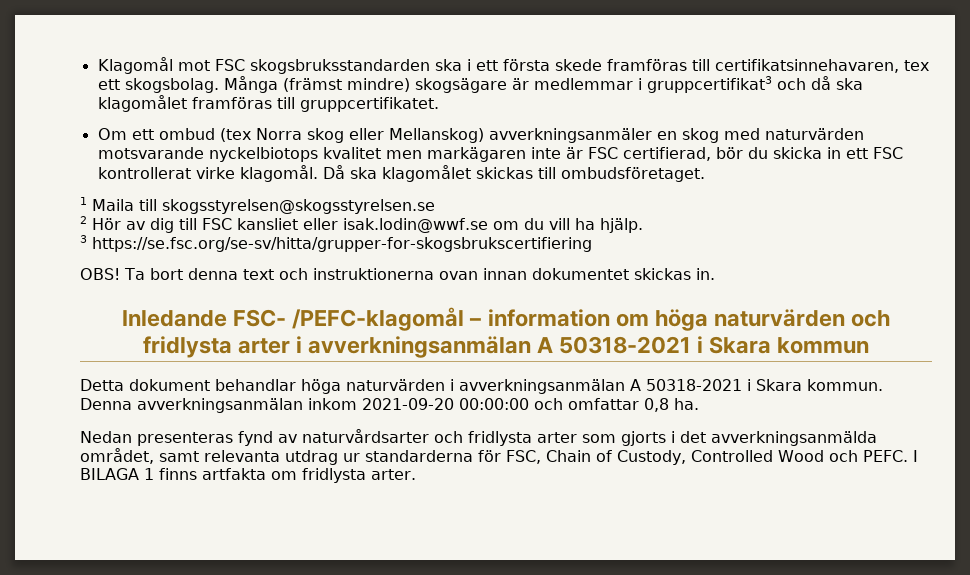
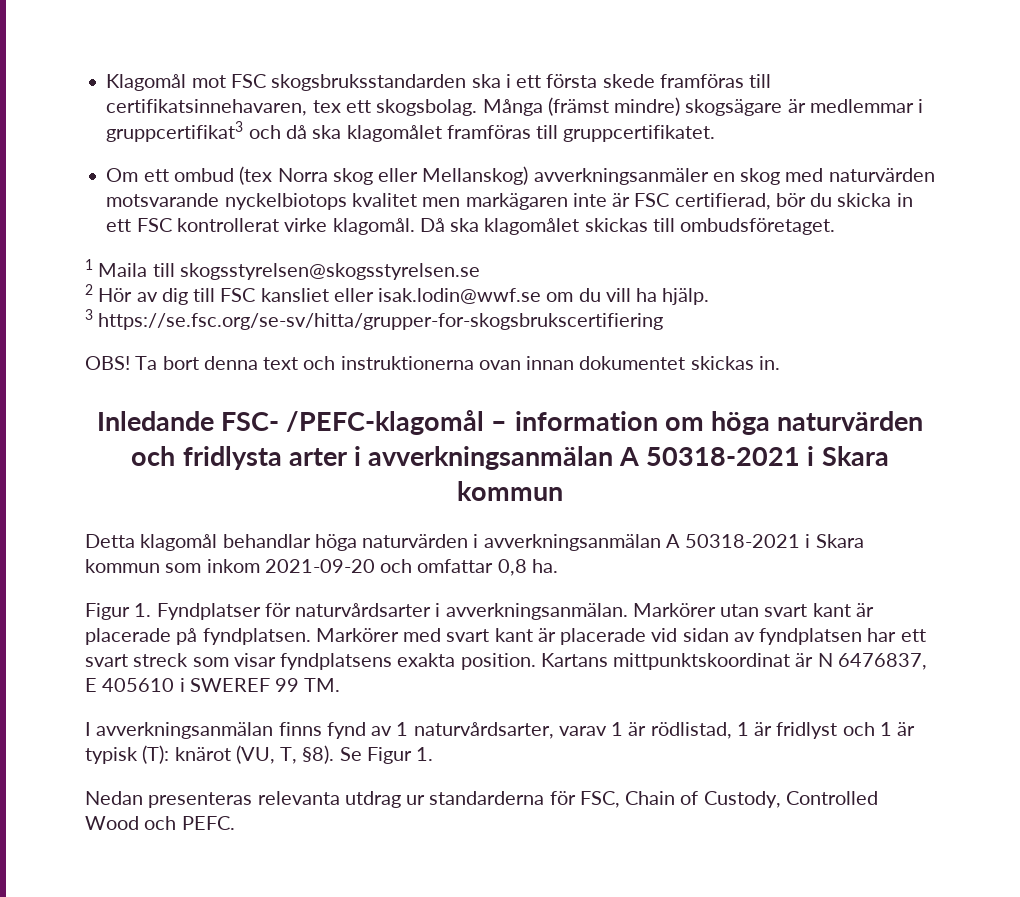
- Detta dokument behandlar höga naturvärden i avverkningsanmälan A 50318-2021 i Skara kommun. Denna avverkningsanmälan inkom 2021-09-20 00:00:00 och omfattar 0,8 ha.
+ Detta klagomål behandlar höga naturvärden i avverkningsanmälan A 50318-2021 i Skara kommun som inkom 2021-09-20 och omfattar 0,8 ha.
- Nedan presenteras fynd av naturvårdsarter och fridlysta arter som gjorts i det avverkningsanmälda området, samt relevanta utdrag ur standarderna för FSC, Chain of Custody, Controlled Wood och PEFC. I BILAGA 1 finns artfakta om fridlysta arter.
+ Figur 1. Fyndplatser för naturvårdsarter i avverkningsanmälan. Markörer utan svart kant är placerade på fyndplatsen. Markörer med svart kant är placerade vid sidan av fyndplatsen har ett svart streck som visar fyndplatsens exakta position. Kartans mittpunktskoordinat är N 6476837, E 405610 i SWEREF 99 TM.
+ I avverkningsanmälan finns fynd av 1 naturvårdsarter, varav 1 är rödlistad, 1 är fridlyst och 1 är typisk (T): knärot (VU, T, §8). Se Figur 1.
+ Nedan presenteras relevanta utdrag ur standarderna för FSC, Chain of Custody, Controlled Wood och PEFC.

